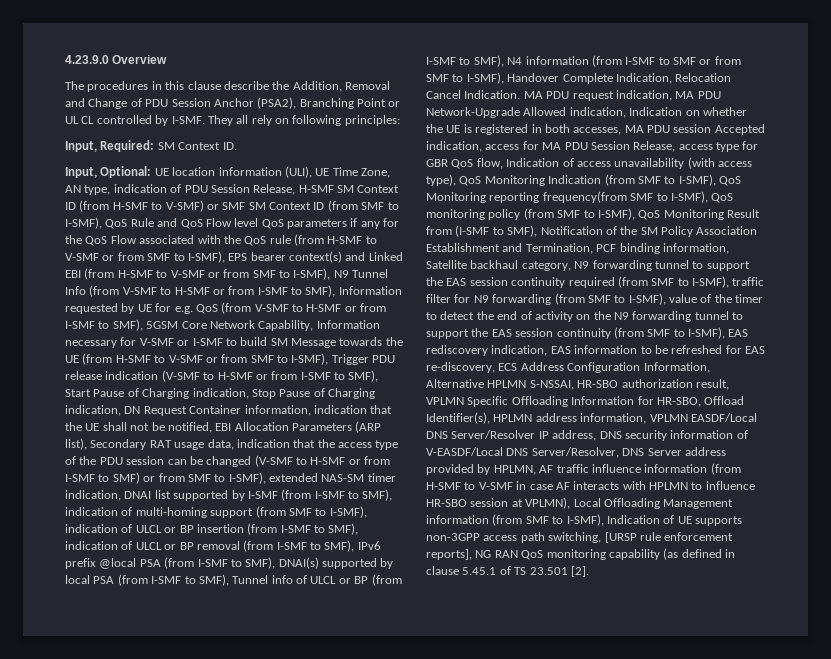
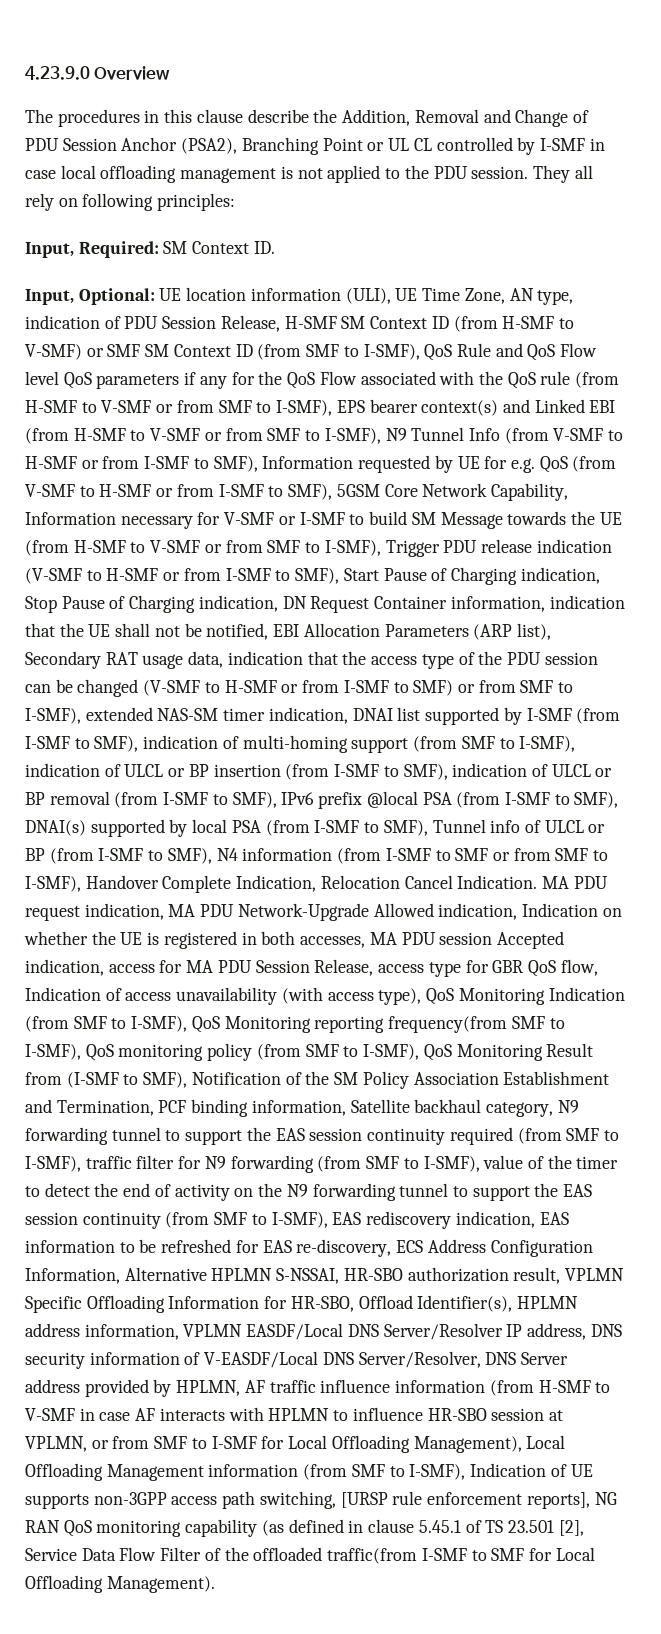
- The procedures in this clause describe the Addition, Removal and Change of PDU Session Anchor (PSA2), Branching Point or UL CL controlled by I-SMF.
+ The procedures in this clause describe the Addition, Removal and Change of PDU Session Anchor (PSA2), Branching Point or UL CL controlled by I-SMF in case local offloading management is not applied to the PDU session.
- MA PDU request indication, MA PDU Network-Upgrade Allowed indication, Indication on whether the UE is registered in both accesses, MA PDU session Accepted indication, access for MA PDU Session Release, access type for GBR QoS flow, Indication of access unavailability (with access type), QoS Monitoring Indication (from SMF to I-SMF), QoS Monitoring reporting frequency(from SMF to I-SMF), QoS monitoring policy (from SMF to I-SMF), QoS Monitoring Result from (I-SMF to SMF), Notification of the SM Policy Association Establishment and Termination, PCF binding information, Satellite backhaul category, N9 forwarding tunnel to support the EAS session continuity required (from SMF to I-SMF), traffic filter for N9 forwarding (from SMF to I-SMF), value of the timer to detect the end of activity on the N9 forwarding tunnel to support the EAS session continuity (from SMF to I-SMF), EAS rediscovery indication, EAS information to be refreshed for EAS re-discovery, ECS Address Configuration Information, Alternative HPLMN S-NSSAI, HR-SBO authorization result, VPLMN Specific Offloading Information for HR-SBO, Offload Identifier(s), HPLMN address information, VPLMN EASDF/Local DNS Server/Resolver IP address, DNS security information of V-EASDF/Local DNS Server/Resolver, DNS Server address provided by HPLMN, AF traffic influence information (from H-SMF to V-SMF in case AF interacts with HPLMN to influence HR-SBO session at VPLMN), Local Offloading Management information (from SMF to I-SMF), Indication of UE supports non-3GPP access path switching, [URSP rule enforcement reports], NG RAN QoS monitoring capability (as defined in clause 5.45.1 of TS 23.501 [2].
+ MA PDU request indication, MA PDU Network-Upgrade Allowed indication, Indication on whether the UE is registered in both accesses, MA PDU session Accepted indication, access for MA PDU Session Release, access type for GBR QoS flow, Indication of access unavailability (with access type), QoS Monitoring Indication (from SMF to I-SMF), QoS Monitoring reporting frequency(from SMF to I-SMF), QoS monitoring policy (from SMF to I-SMF), QoS Monitoring Result from (I-SMF to SMF), Notification of the SM Policy Association Establishment and Termination, PCF binding information, Satellite backhaul category, N9 forwarding tunnel to support the EAS session continuity required (from SMF to I-SMF), traffic filter for N9 forwarding (from SMF to I-SMF), value of the timer to detect the end of activity on the N9 forwarding tunnel to support the EAS session continuity (from SMF to I-SMF), EAS rediscovery indication, EAS information to be refreshed for EAS re-discovery, ECS Address Configuration Information, Alternative HPLMN S-NSSAI, HR-SBO authorization result, VPLMN Specific Offloading Information for HR-SBO, Offload Identifier(s), HPLMN address information, VPLMN EASDF/Local DNS Server/Resolver IP address, DNS security information of V-EASDF/Local DNS Server/Resolver, DNS Server address provided by HPLMN, AF traffic influence information (from H-SMF to V-SMF in case AF interacts with HPLMN to influence HR-SBO session at VPLMN, or from SMF to I-SMF for Local Offloading Management), Local Offloading Management information (from SMF to I-SMF), Indication of UE supports non-3GPP access path switching, [URSP rule enforcement reports], NG RAN QoS monitoring capability (as defined in clause 5.45.1 of TS 23.501 [2], Service Data Flow Filter of the offloaded traffic(from I-SMF to SMF for Local Offloading Management).

